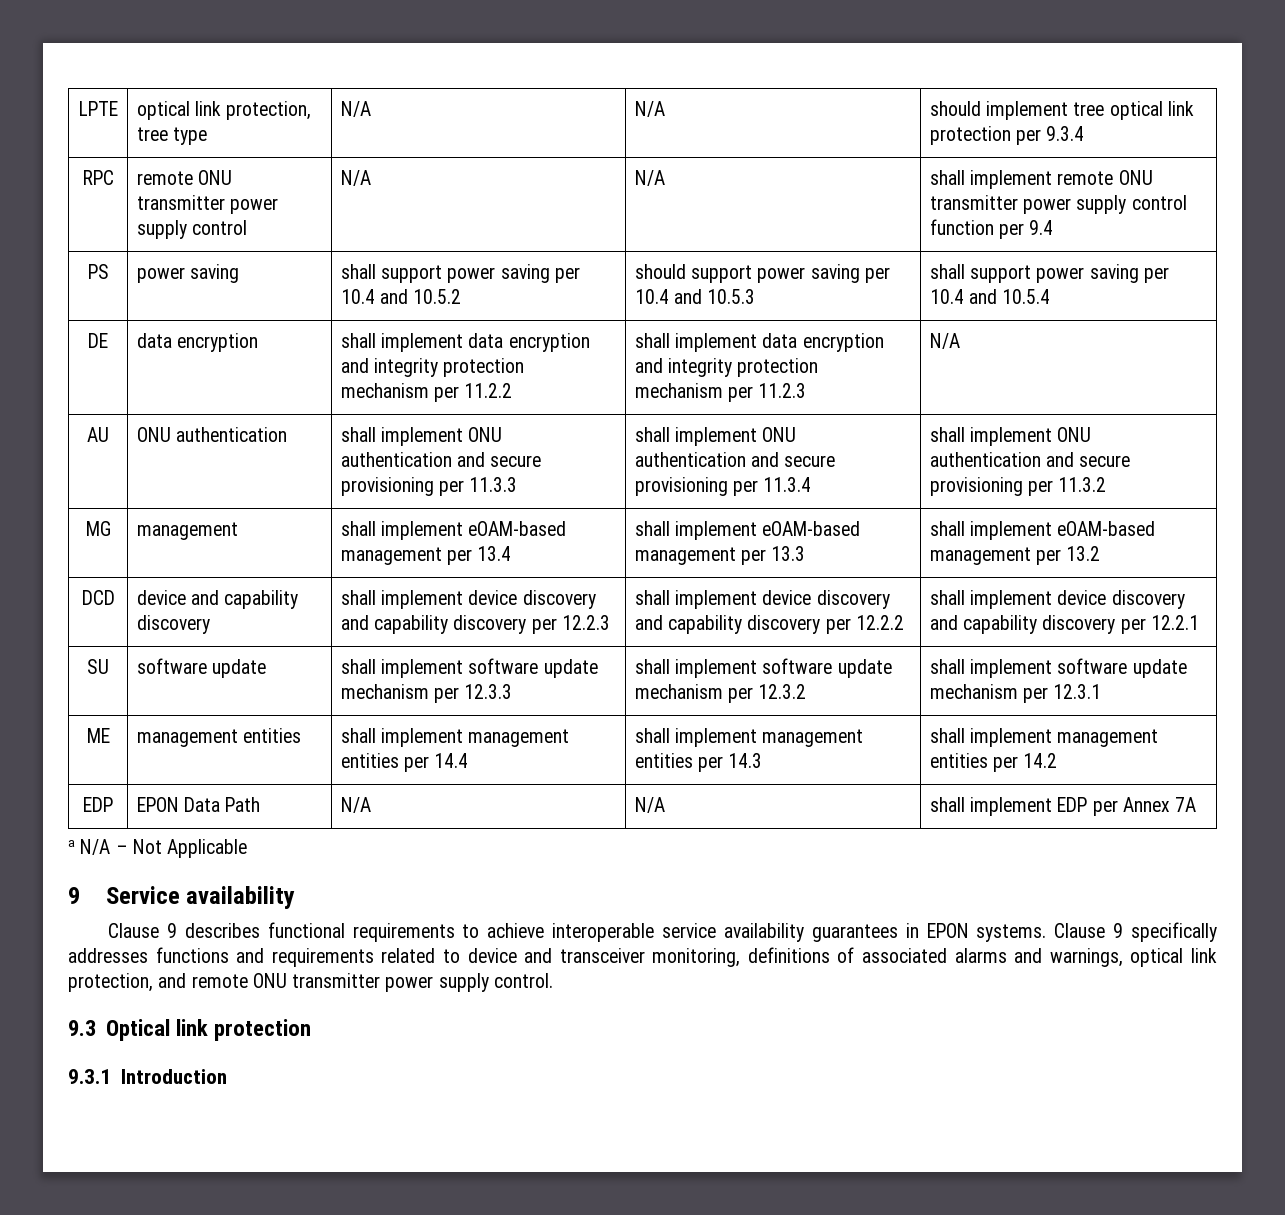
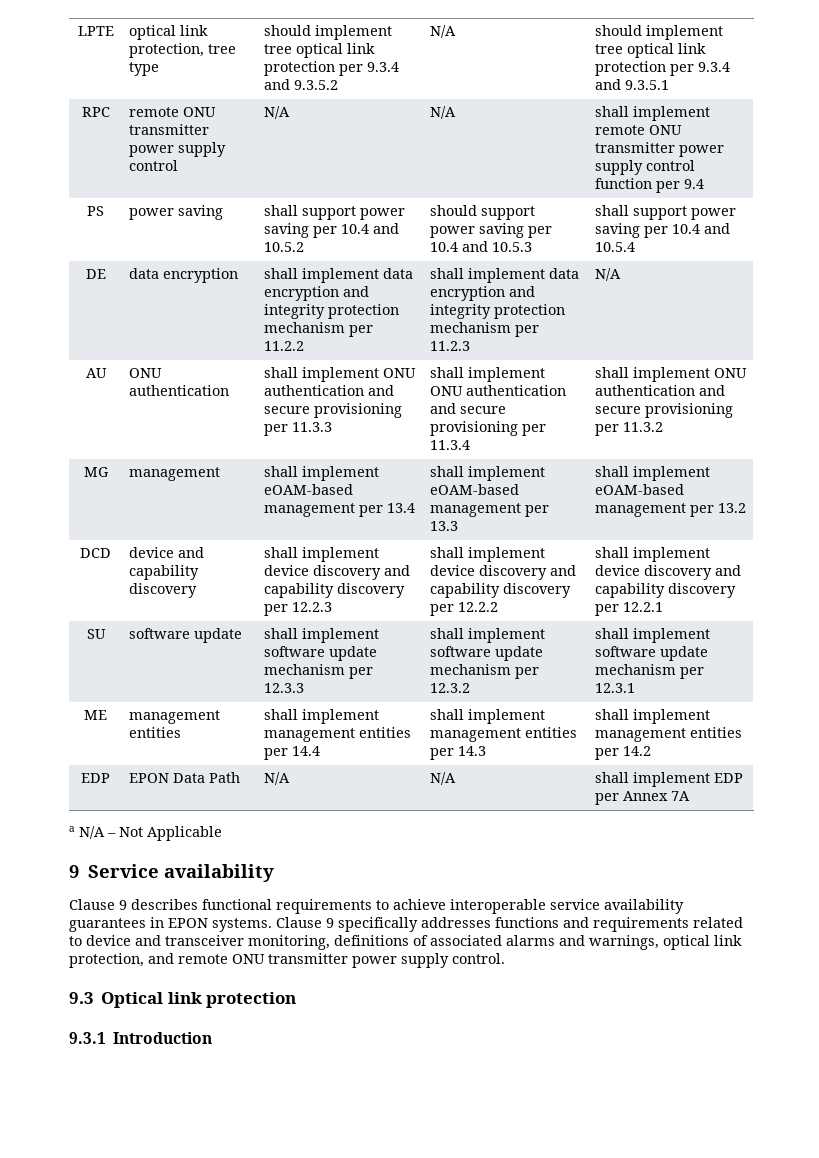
- LPTE | optical link protection, tree type | N/A | N/A | should implement tree optical link protection per 9.3.4
+ LPTE | optical link protection, tree type | should implement tree optical link protection per 9.3.4 and 9.3.5.2 | N/A | should implement tree optical link protection per 9.3.4 and 9.3.5.1

